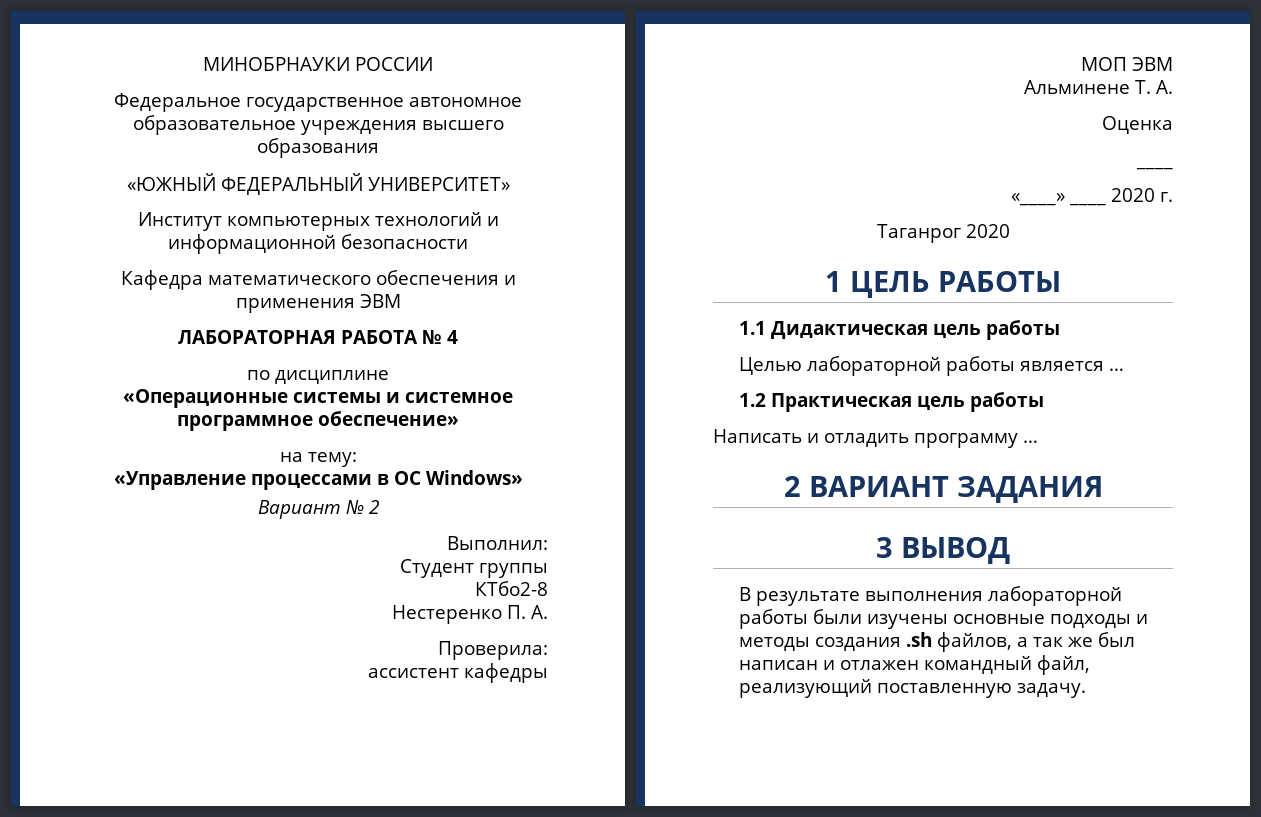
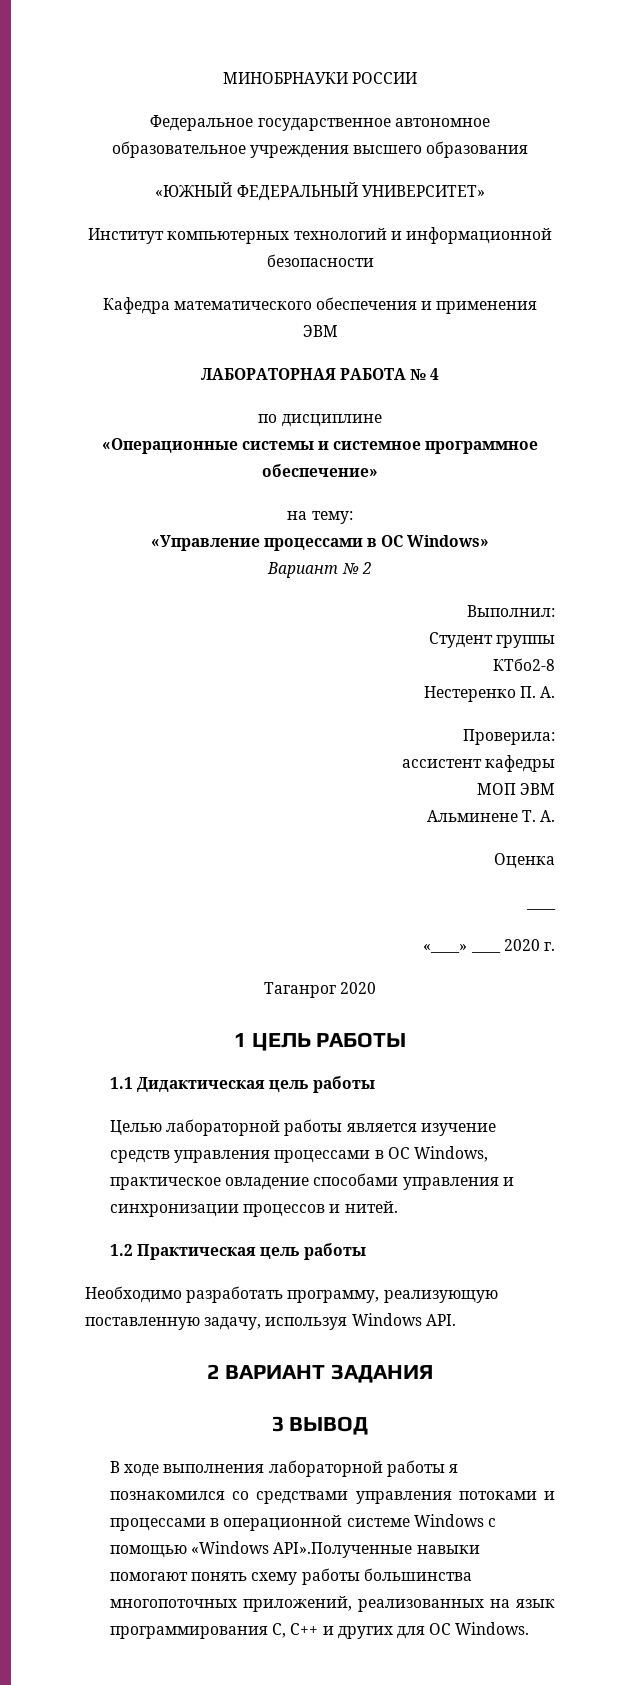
- Целью лабораторной работы является …
+ Целью лабораторной работы является изучение средств управления процессами в ОС Windows, практическое овладение способами управления и синхронизации процессов и нитей.
  1.2 Практическая цель работы
- Написать и отладить программу …
+ Необходимо разработать программу, реализующую поставленную задачу, используя Windows API.
- В результате выполнения лабораторной работы были изучены основные подходы и методы создания .sh файлов, а так же был написан и отлажен командный файл, реализующий поставленную задачу.
+ В ходе выполнения лабораторной работы я познакомился со средствами управления потоками и процессами в операционной системе Windows с помощью «Windows API».Полученные навыки помогают понять схему работы большинства многопоточных приложений, реализованных на язык программирования С, С++ и других для ОС Windows.

